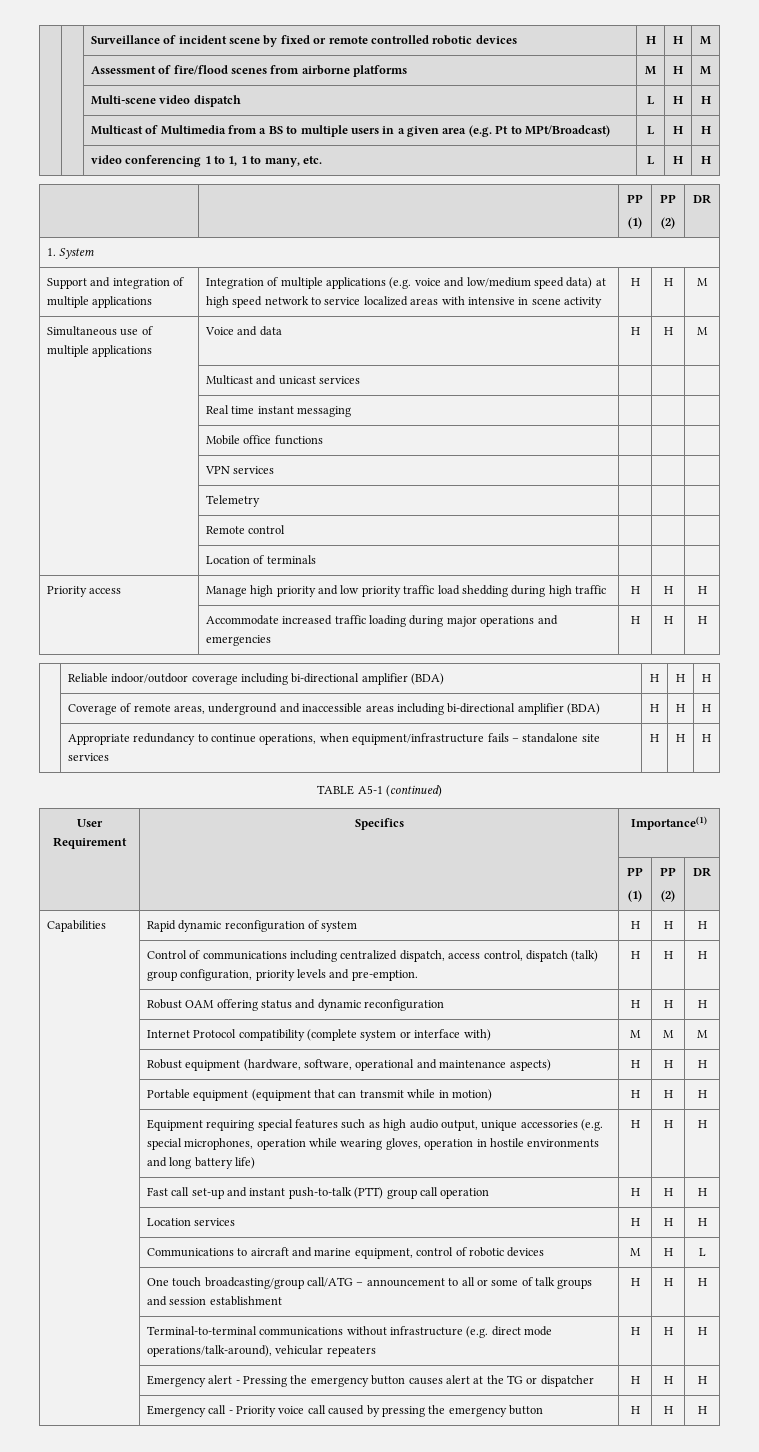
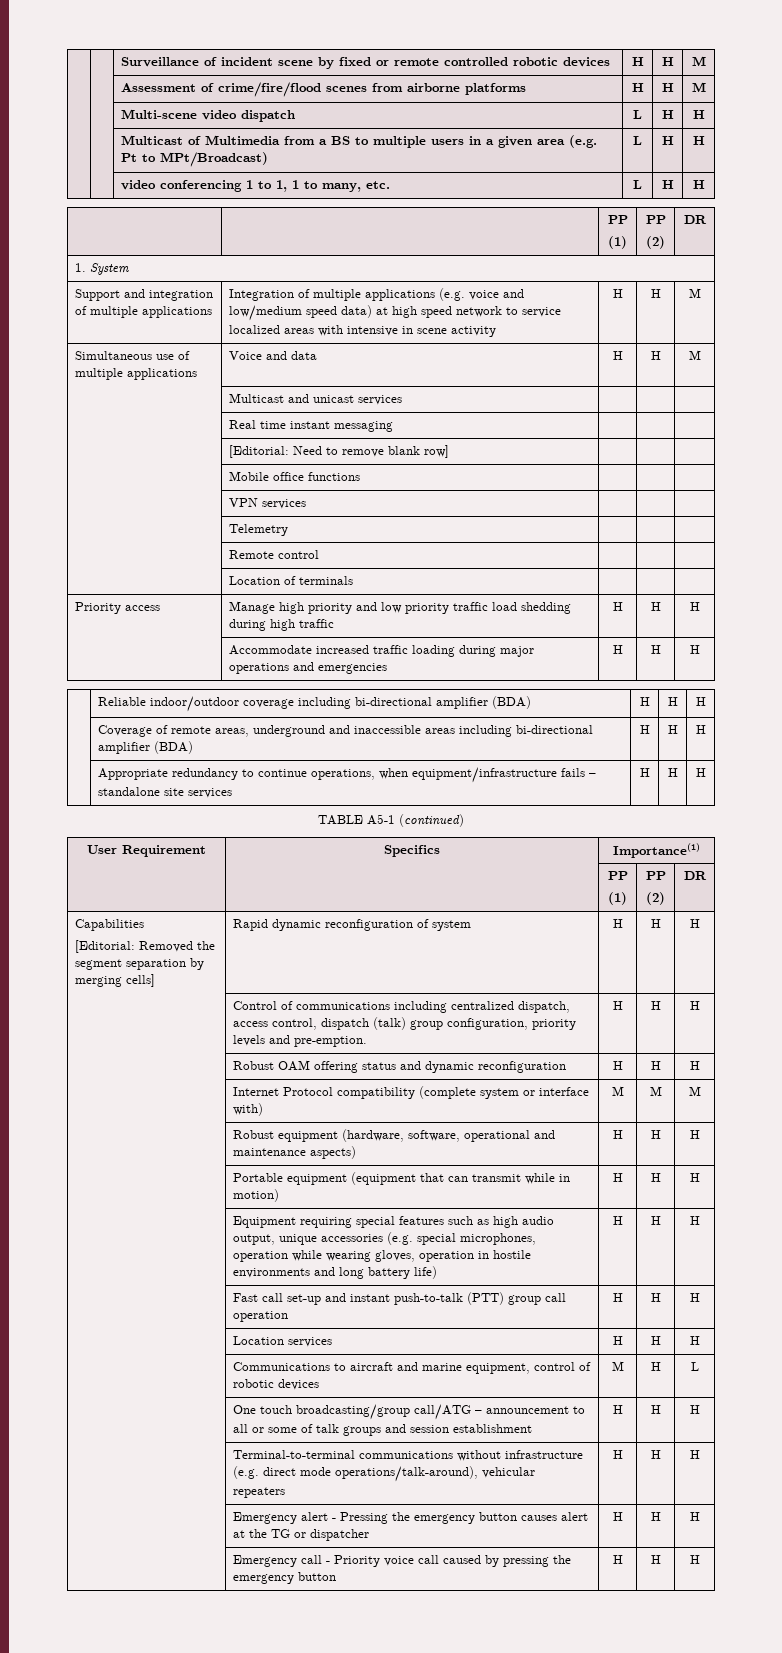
- | | Assessment of fire/flood scenes from airborne platforms | M | H | M
+ | | Assessment of crime/fire/flood scenes from airborne platforms | H | H | M
+ | [Editorial: Need to remove blank row] | | |
- Capabilities | Rapid dynamic reconfiguration of system | H | H | H
+ Capabilities
+ [Editorial: Removed the segment separation by merging cells] | Rapid dynamic reconfiguration of system | H | H | H

